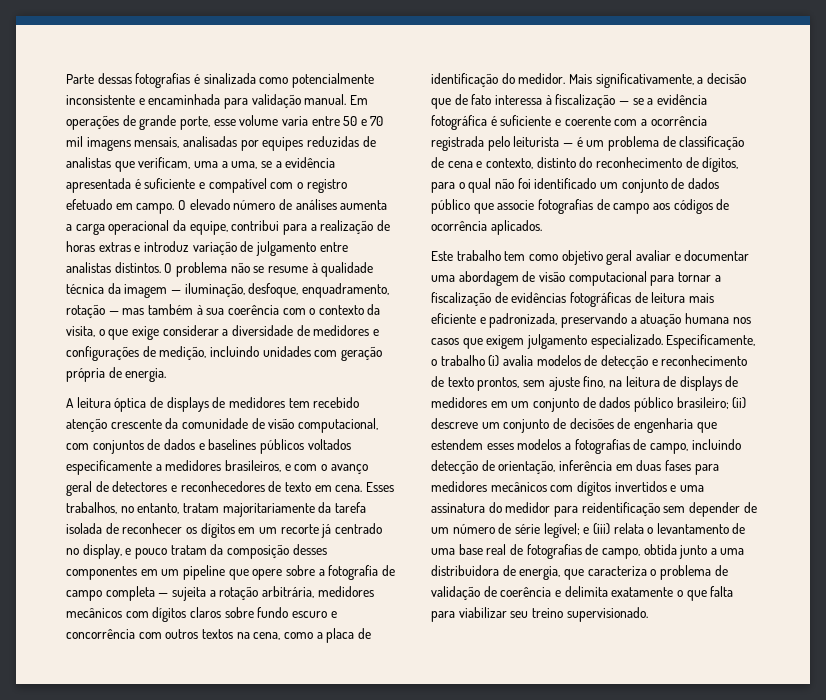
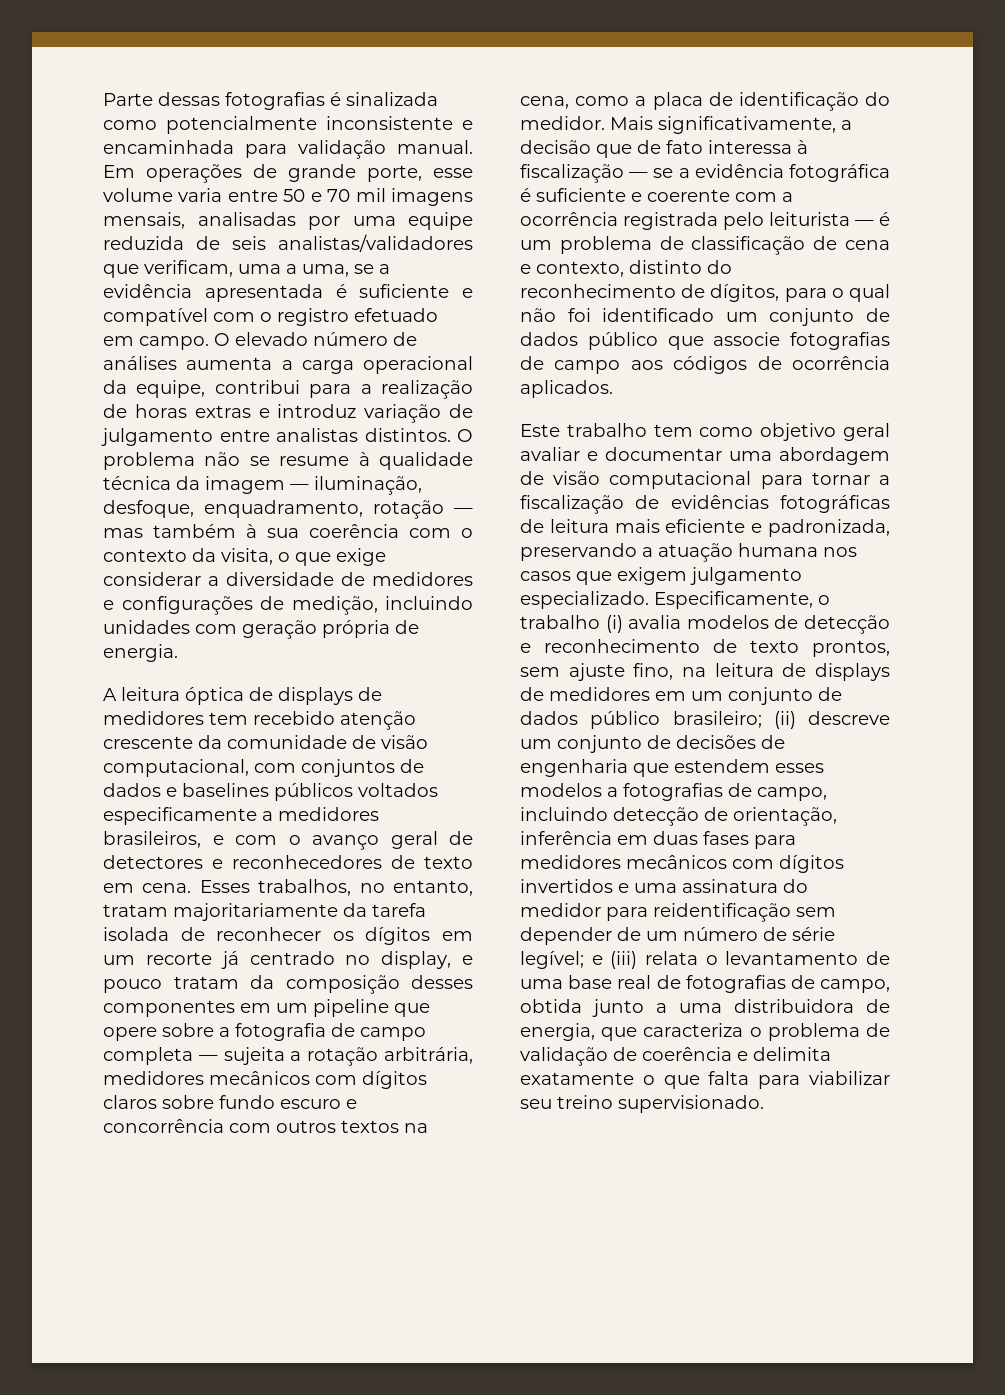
- Em operações de grande porte, esse volume varia entre 50 e 70 mil imagens mensais, analisadas por equipes reduzidas de analistas que verificam, uma a uma, se a evidência apresentada é suficiente e compatível com o registro efetuado em campo.
+ Em operações de grande porte, esse volume varia entre 50 e 70 mil imagens mensais, analisadas por uma equipe reduzida de seis analistas/validadores que verificam, uma a uma, se a evidência apresentada é suficiente e compatível com o registro efetuado em campo.

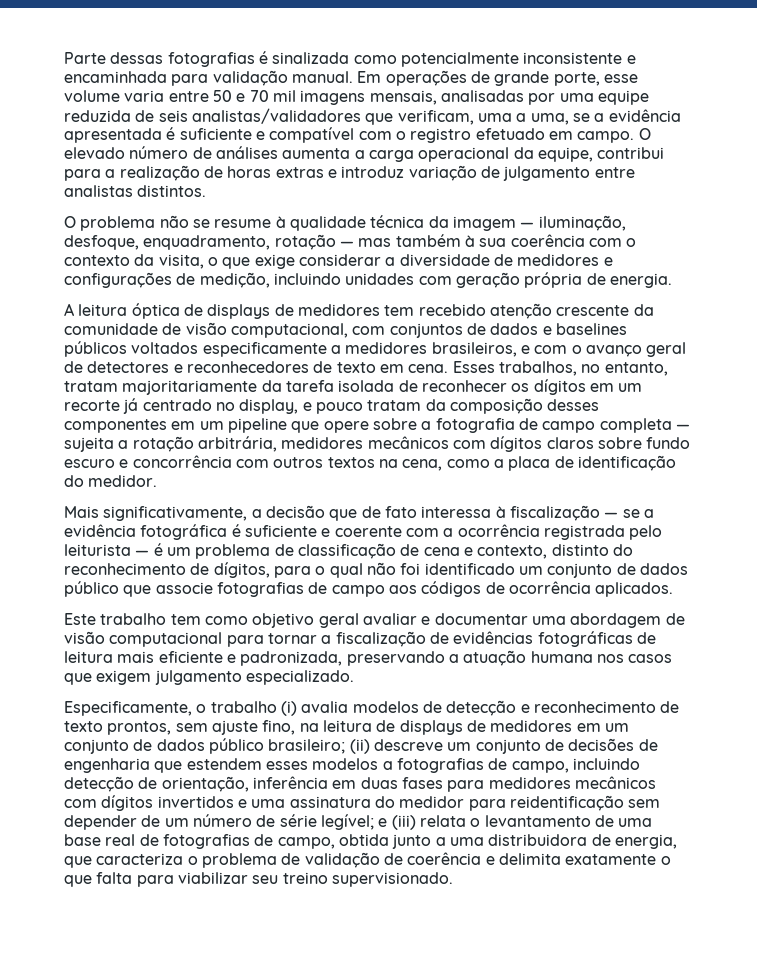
- O elevado número de análises aumenta a carga operacional da equipe, contribui para a realização de horas extras e introduz variação de julgamento entre analistas distintos. O problema não se resume à qualidade técnica da imagem — iluminação, desfoque, enquadramento, rotação — mas também à sua coerência com o contexto da visita, o que exige considerar a diversidade de medidores e configurações de medição, incluindo unidades com geração própria de energia.
+ O elevado número de análises aumenta a carga operacional da equipe, contribui para a realização de horas extras e introduz variação de julgamento entre analistas distintos.
+ O problema não se resume à qualidade técnica da imagem — iluminação, desfoque, enquadramento, rotação — mas também à sua coerência com o contexto da visita, o que exige considerar a diversidade de medidores e configurações de medição, incluindo unidades com geração própria de energia.
- Esses trabalhos, no entanto, tratam majoritariamente da tarefa isolada de reconhecer os dígitos em um recorte já centrado no display, e pouco tratam da composição desses componentes em um pipeline que opere sobre a fotografia de campo completa — sujeita a rotação arbitrária, medidores mecânicos com dígitos claros sobre fundo escuro e concorrência com outros textos na cena, como a placa de identificação do medidor. Mais significativamente, a decisão que de fato interessa à fiscalização — se a evidência fotográfica é suficiente e coerente com a ocorrência registrada pelo leiturista — é um problema de classificação de cena e contexto, distinto do reconhecimento de dígitos, para o qual não foi identificado um conjunto de dados público que associe fotografias de campo aos códigos de ocorrência aplicados.
+ Esses trabalhos, no entanto, tratam majoritariamente da tarefa isolada de reconhecer os dígitos em um recorte já centrado no display, e pouco tratam da composição desses componentes em um pipeline que opere sobre a fotografia de campo completa — sujeita a rotação arbitrária, medidores mecânicos com dígitos claros sobre fundo escuro e concorrência com outros textos na cena, como a placa de identificação do medidor.
+ Mais significativamente, a decisão que de fato interessa à fiscalização — se a evidência fotográfica é suficiente e coerente com a ocorrência registrada pelo leiturista — é um problema de classificação de cena e contexto, distinto do reconhecimento de dígitos, para o qual não foi identificado um conjunto de dados público que associe fotografias de campo aos códigos de ocorrência aplicados.
- Este trabalho tem como objetivo geral avaliar e documentar uma abordagem de visão computacional para tornar a fiscalização de evidências fotográficas de leitura mais eficiente e padronizada, preservando a atuação humana nos casos que exigem julgamento especializado. Especificamente, o trabalho (i) avalia modelos de detecção e reconhecimento de texto prontos, sem ajuste fino, na leitura de displays de medidores em um conjunto de dados público brasileiro;
+ Este trabalho tem como objetivo geral avaliar e documentar uma abordagem de visão computacional para tornar a fiscalização de evidências fotográficas de leitura mais eficiente e padronizada, preservando a atuação humana nos casos que exigem julgamento especializado.
+ Especificamente, o trabalho (i) avalia modelos de detecção e reconhecimento de texto prontos, sem ajuste fino, na leitura de displays de medidores em um conjunto de dados público brasileiro;

